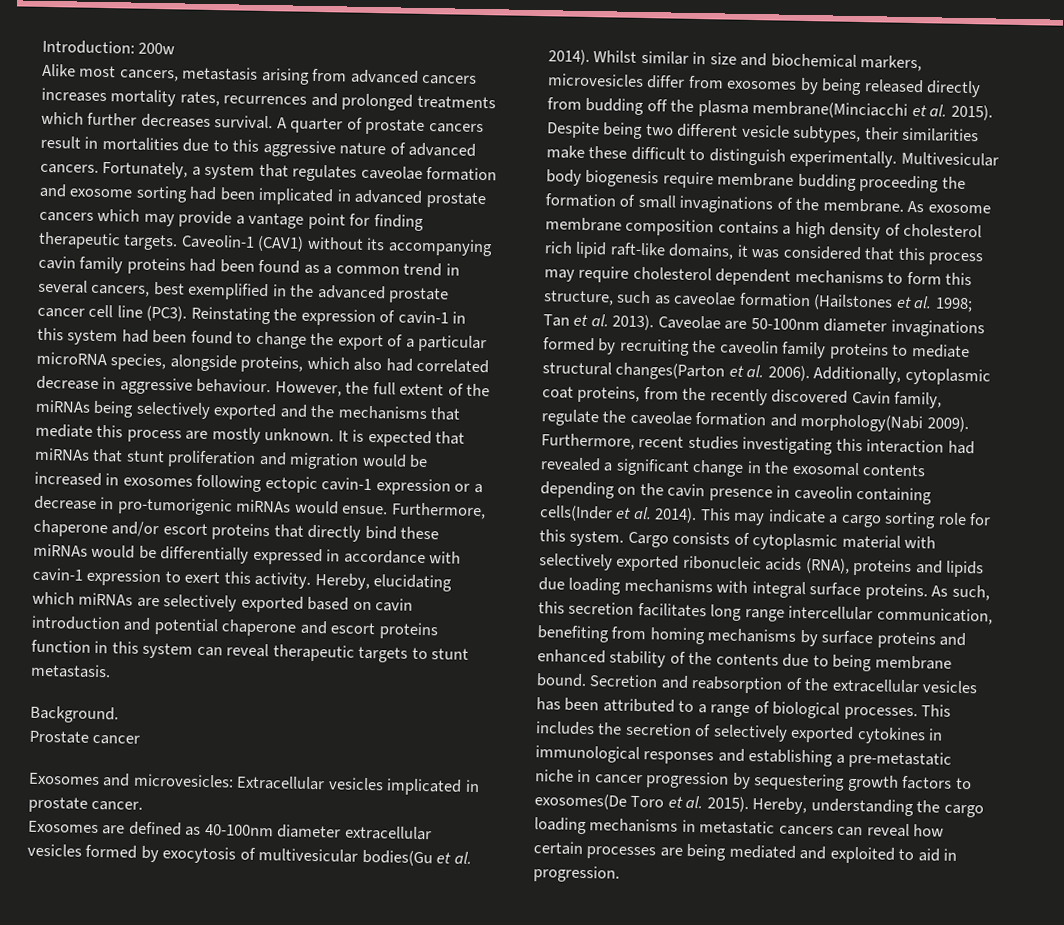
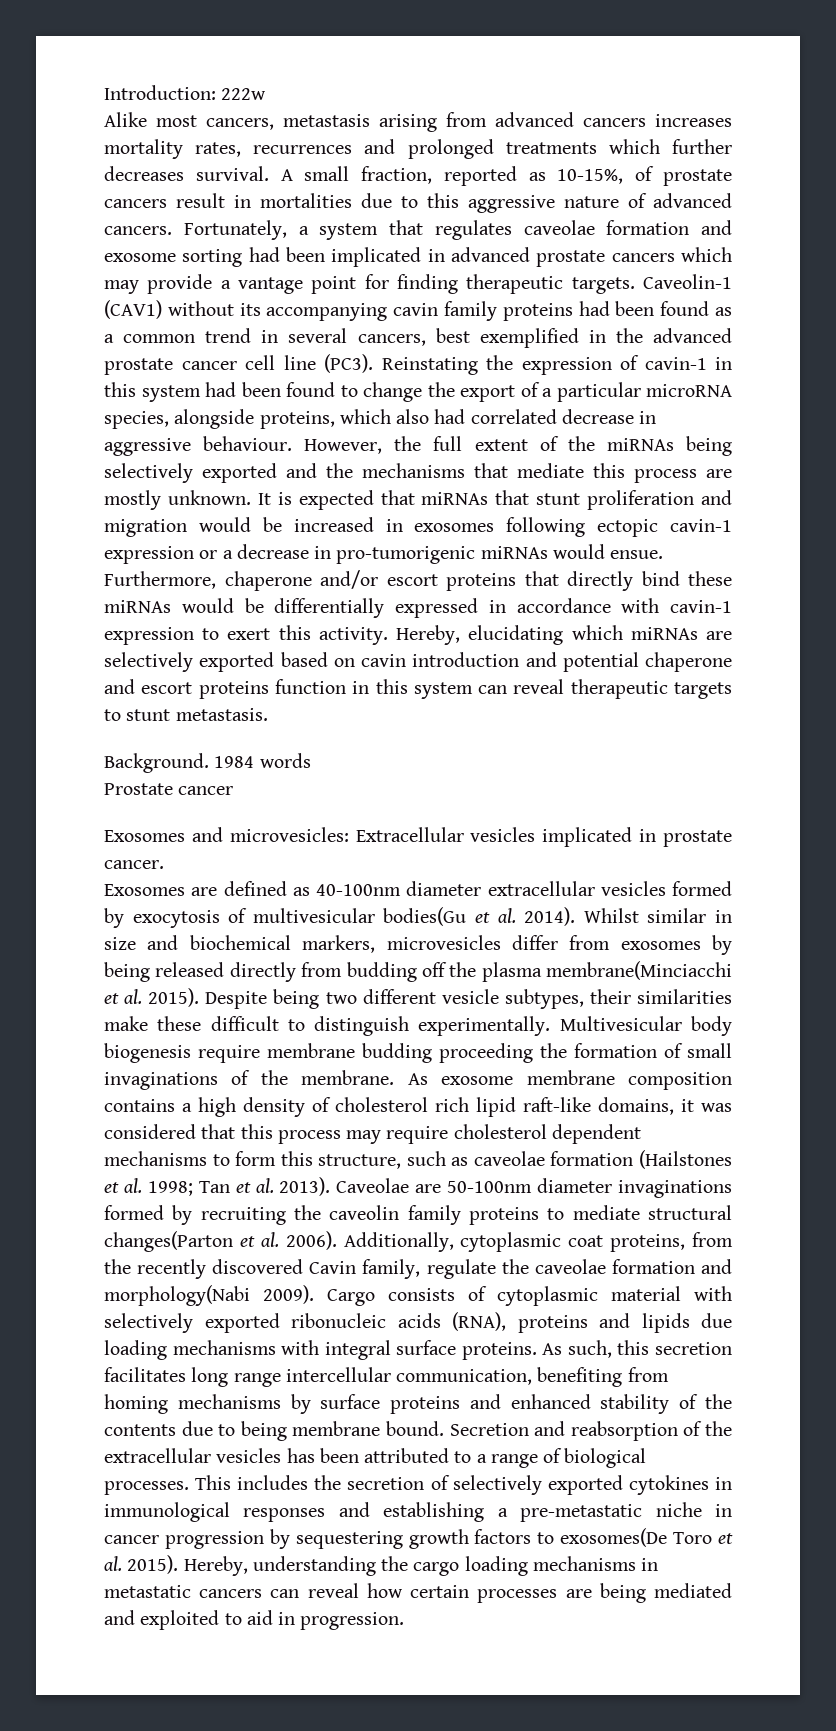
- Introduction: 200w
+ Introduction: 222w
- A quarter of prostate cancers result in mortalities due to this aggressive nature of advanced cancers.
+ A small fraction, reported as 10-15%, of prostate cancers result in mortalities due to this aggressive nature of advanced cancers.
+ 1984 words
- Furthermore, recent studies investigating this interaction had revealed a significant change in the exosomal contents depending on the cavin presence in caveolin containing cells(Inder et al. 2014). This may indicate a cargo sorting role for this system.

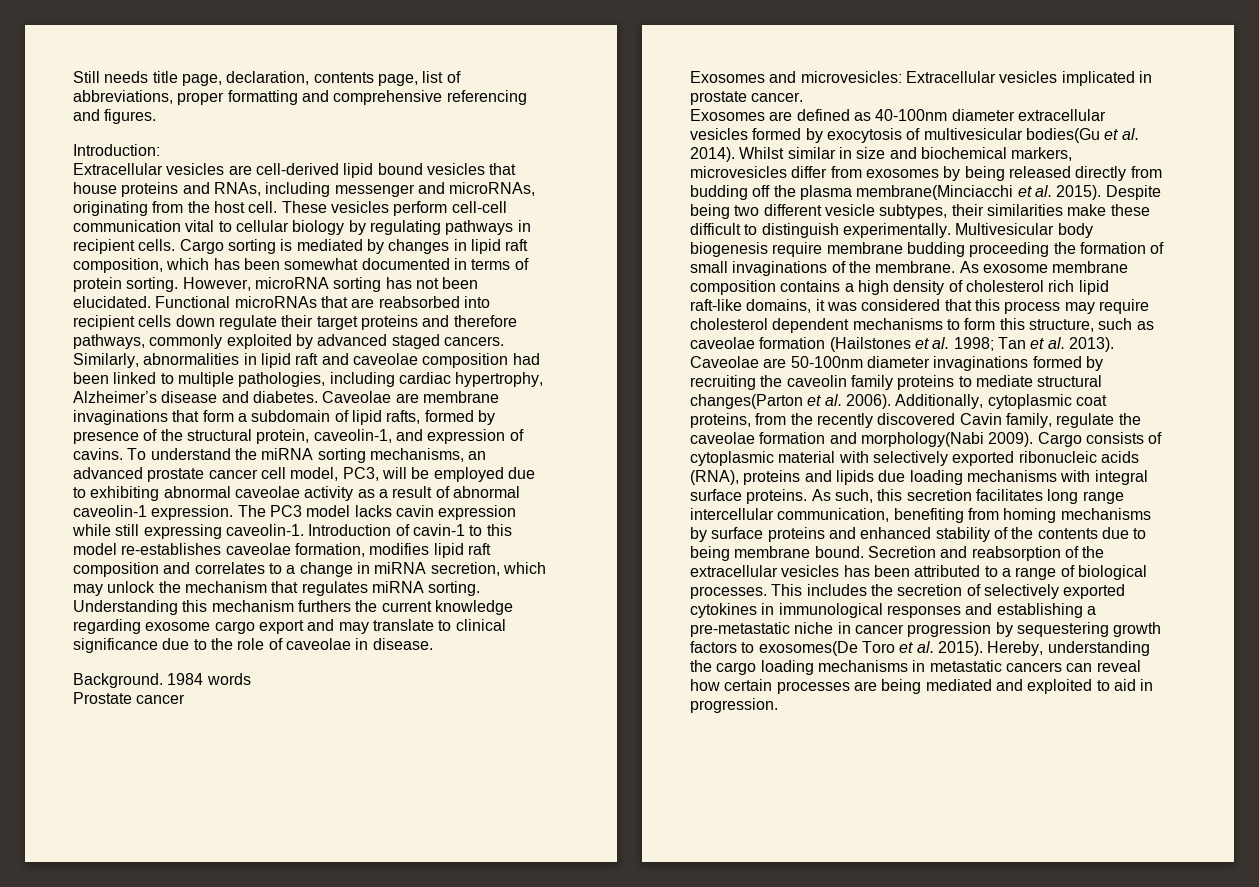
- Introduction: 222w
- Alike most cancers, metastasis arising from advanced cancers increases mortality rates, recurrences and prolonged treatments which further decreases survival. A small fraction, reported as 10-15%, of prostate cancers result in mortalities due to this aggressive nature of advanced cancers. Fortunately, a system that regulates caveolae formation and exosome sorting had been implicated in advanced prostate cancers which may provide a vantage point for finding therapeutic targets. Caveolin-1 (CAV1) without its accompanying cavin family proteins had been found as a common trend in several cancers, best exemplified in the advanced prostate cancer cell line (PC3). Reinstating the expression of cavin-1 in this system had been found to change the export of a particular microRNA species, alongside proteins, which also had correlated decrease in aggressive behaviour. However, the full extent of the miRNAs being selectively exported and the mechanisms that mediate this process are mostly unknown. It is expected that miRNAs that stunt proliferation and migration would be increased in exosomes following ectopic cavin-1 expression or a decrease in pro-tumorigenic miRNAs would ensue. Furthermore, chaperone and/or escort proteins that directly bind these miRNAs would be differentially expressed in accordance with cavin-1 expression to exert this activity. Hereby, elucidating which miRNAs are selectively exported based on cavin introduction and potential chaperone and escort proteins function in this system can reveal therapeutic targets to stunt metastasis.
+ Still needs title page, declaration, contents page, list of abbreviations, proper formatting and comprehensive referencing and figures.
+ Introduction:
+ Extracellular vesicles are cell-derived lipid bound vesicles that house proteins and RNAs, including messenger and microRNAs, originating from the host cell. These vesicles perform cell-cell communication vital to cellular biology by regulating pathways in recipient cells. Cargo sorting is mediated by changes in lipid raft composition, which has been somewhat documented in terms of protein sorting. However, microRNA sorting has not been elucidated. Functional microRNAs that are reabsorbed into recipient cells down regulate their target proteins and therefore pathways, commonly exploited by advanced staged cancers. Similarly, abnormalities in lipid raft and caveolae composition had been linked to multiple pathologies, including cardiac hypertrophy, Alzheimer’s disease and diabetes. Caveolae are membrane invaginations that form a subdomain of lipid rafts, formed by presence of the structural protein, caveolin-1, and expression of cavins. To understand the miRNA sorting mechanisms, an advanced prostate cancer cell model, PC3, will be employed due to exhibiting abnormal caveolae activity as a result of abnormal caveolin-1 expression. The PC3 model lacks cavin expression while still expressing caveolin-1. Introduction of cavin-1 to this model re-establishes caveolae formation, modifies lipid raft composition and correlates to a change in miRNA secretion, which may unlock the mechanism that regulates miRNA sorting. Understanding this mechanism furthers the current knowledge regarding exosome cargo export and may translate to clinical significance due to the role of caveolae in disease.

